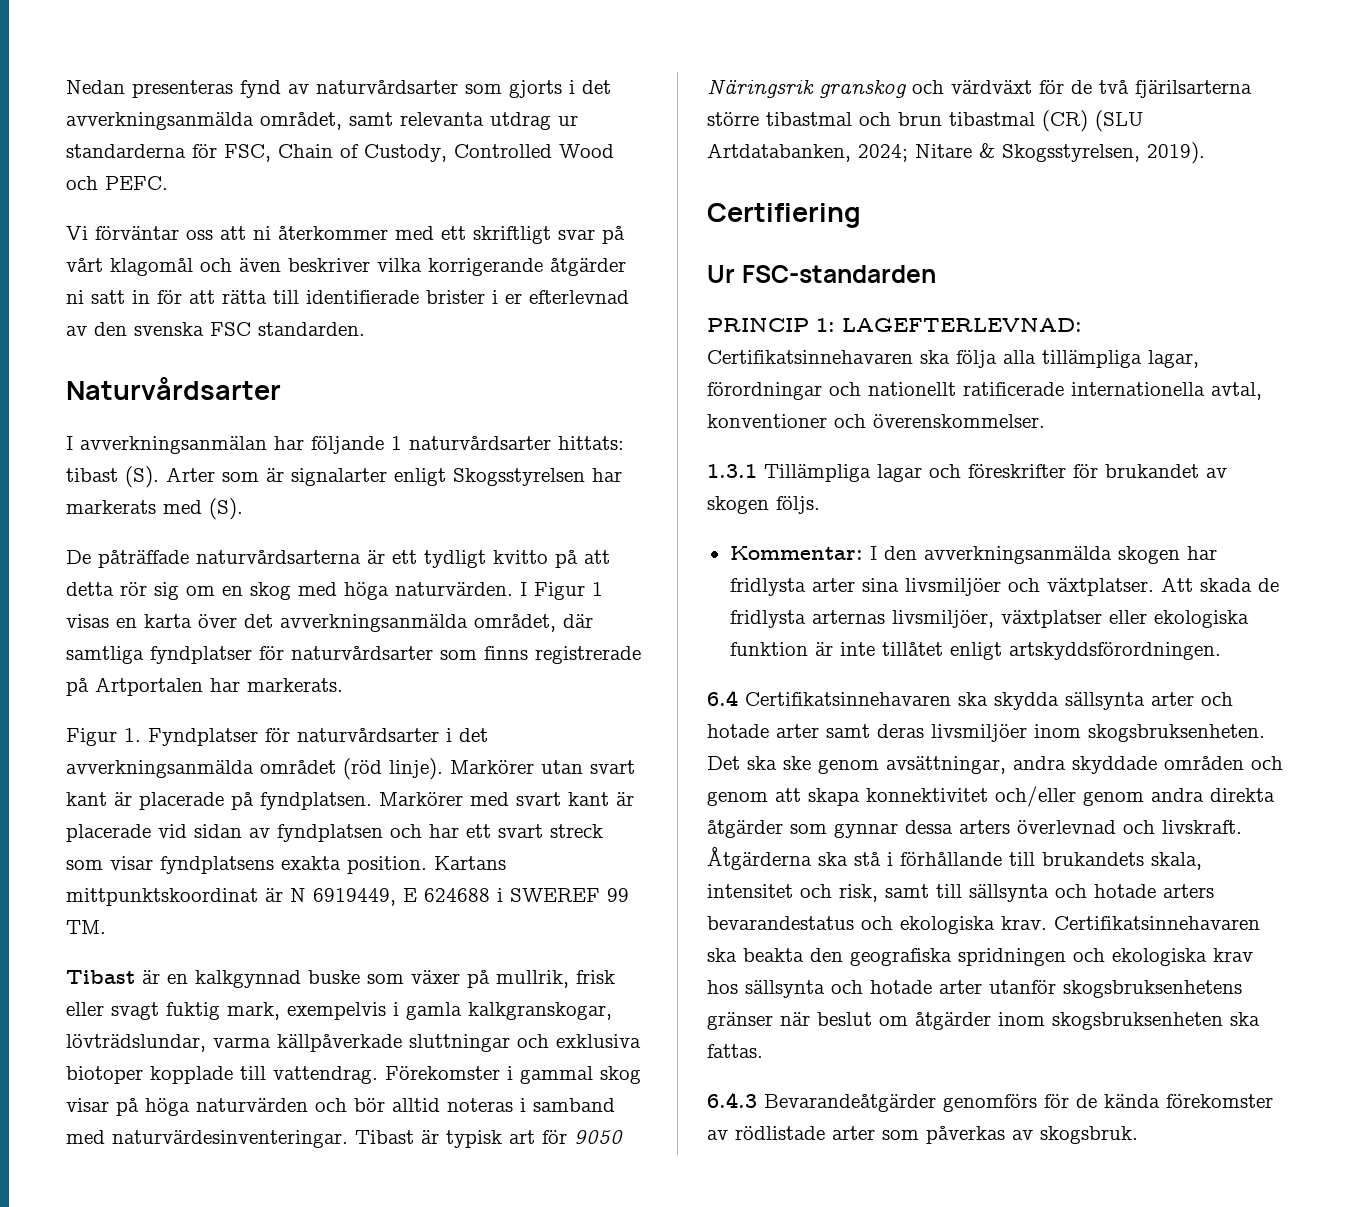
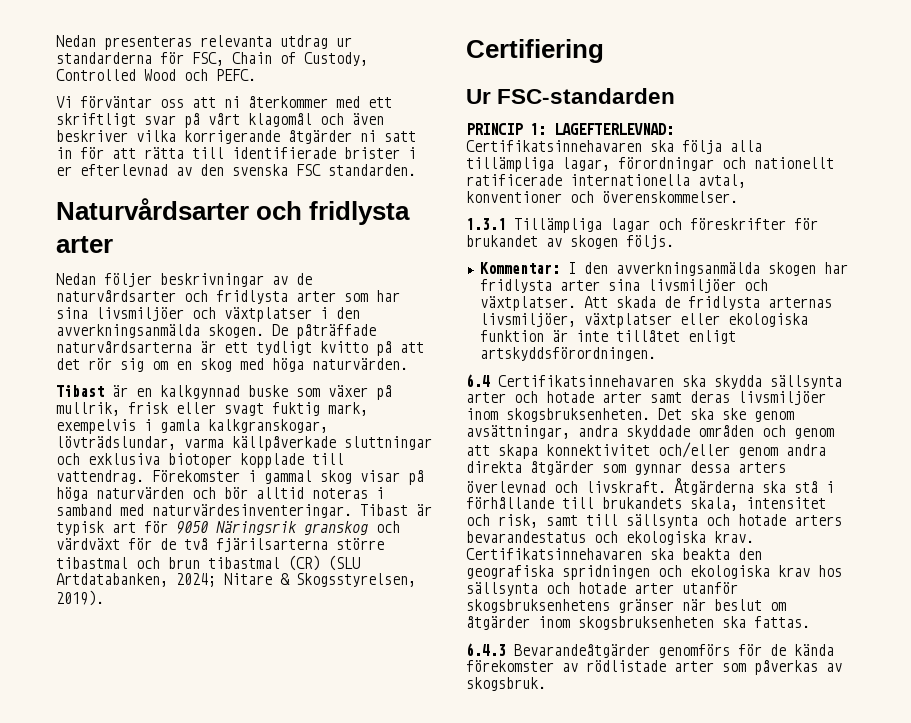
- Nedan presenteras fynd av naturvårdsarter som gjorts i det avverkningsanmälda området, samt relevanta utdrag ur standarderna för FSC, Chain of Custody, Controlled Wood och PEFC.
+ Nedan presenteras relevanta utdrag ur standarderna för FSC, Chain of Custody, Controlled Wood och PEFC.
- Naturvårdsarter
- I avverkningsanmälan har följande 1 naturvårdsarter hittats: tibast (S). Arter som är signalarter enligt Skogsstyrelsen har markerats med (S).
- De påträffade naturvårdsarterna är ett tydligt kvitto på att detta rör sig om en skog med höga naturvärden. I Figur 1 visas en karta över det avverkningsanmälda området, där samtliga fyndplatser för naturvårdsarter som finns registrerade på Artportalen har markerats.
- Figur 1. Fyndplatser för naturvårdsarter i det avverkningsanmälda området (röd linje). Markörer utan svart kant är placerade på fyndplatsen. Markörer med svart kant är placerade vid sidan av fyndplatsen och har ett svart streck som visar fyndplatsens exakta position. Kartans mittpunktskoordinat är N 6919449, E 624688 i SWEREF 99 TM.
+ Naturvårdsarter och fridlysta arter
+ Nedan följer beskrivningar av de naturvårdsarter och fridlysta arter som har sina livsmiljöer och växtplatser i den avverkningsanmälda skogen. De påträffade naturvårdsarterna är ett tydligt kvitto på att det rör sig om en skog med höga naturvärden.

